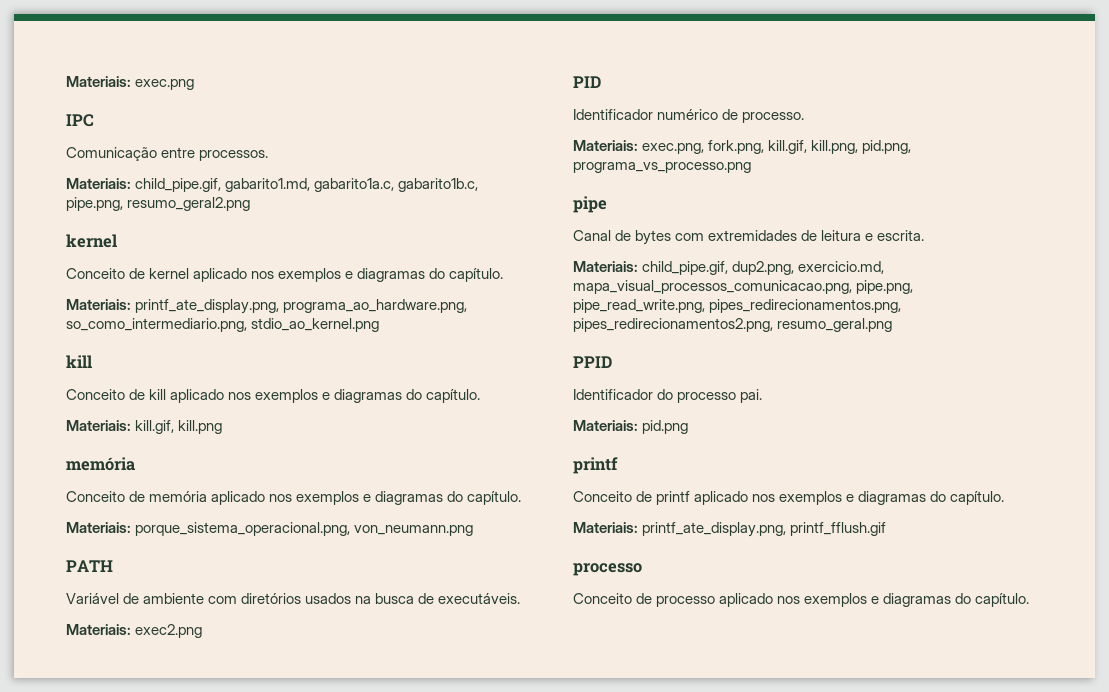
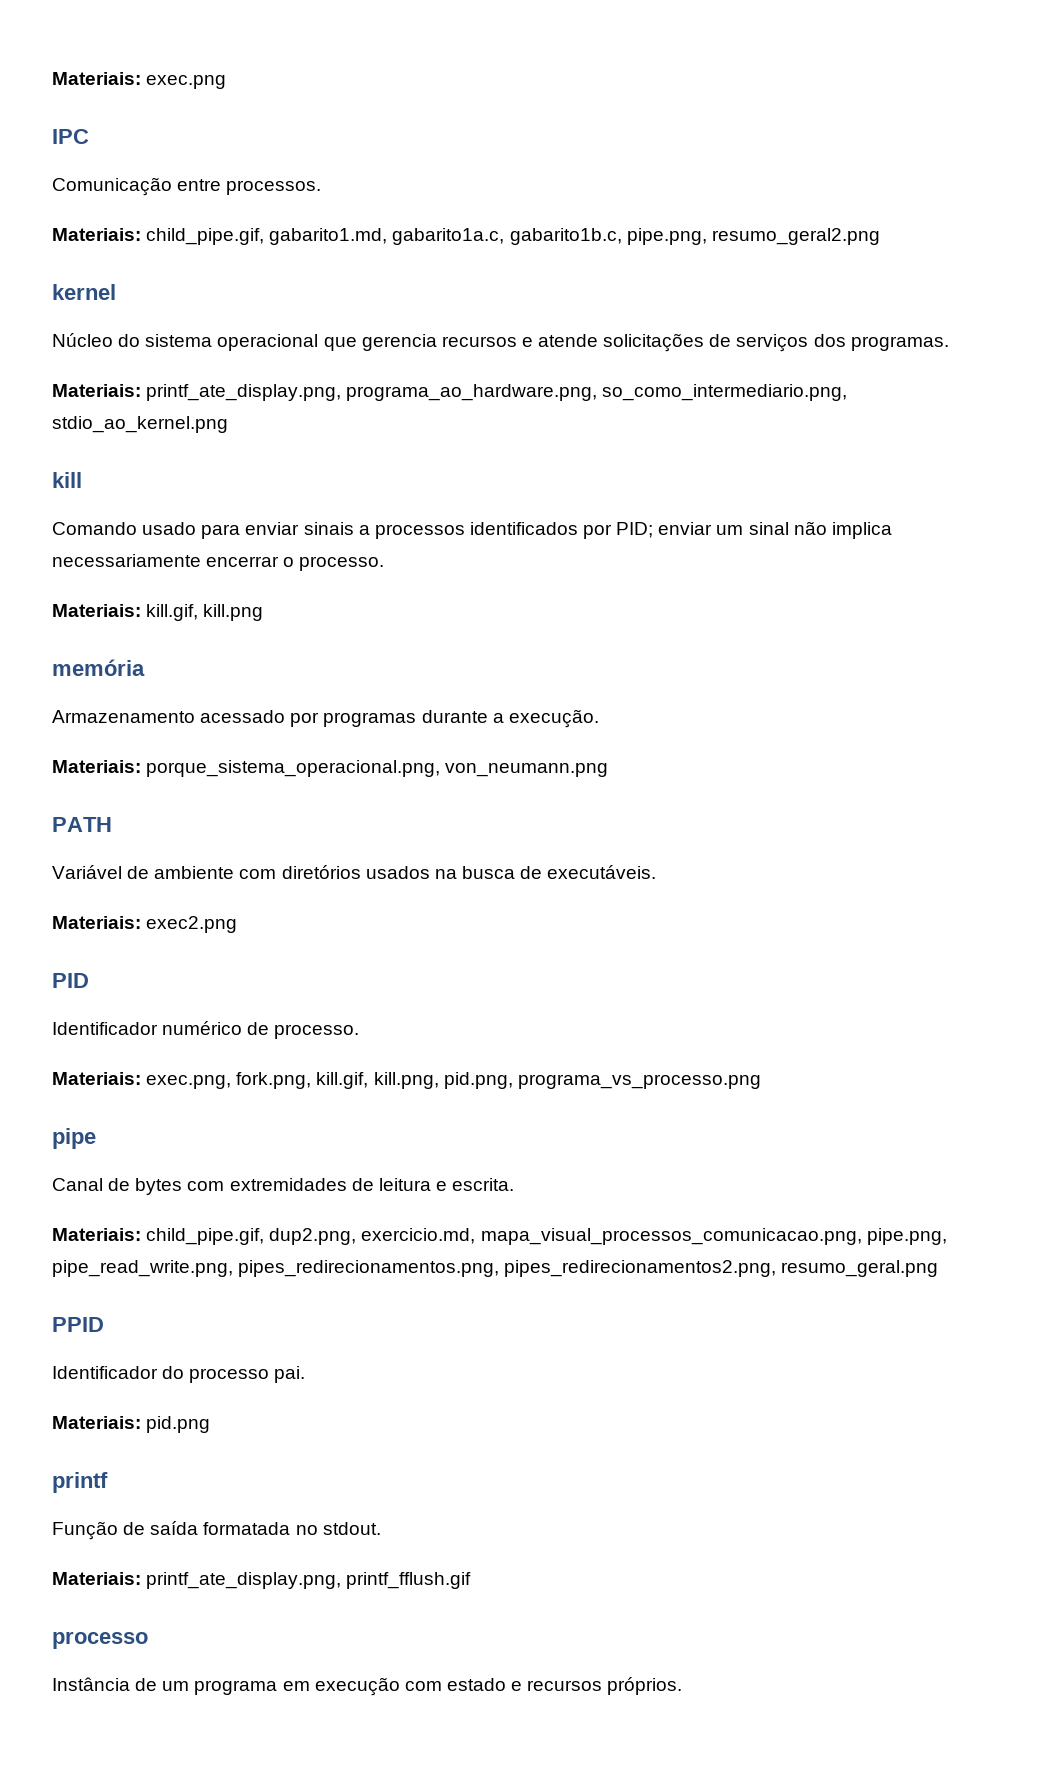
- Conceito de kernel aplicado nos exemplos e diagramas do capítulo.
+ Núcleo do sistema operacional que gerencia recursos e atende solicitações de serviços dos programas.
- Conceito de kill aplicado nos exemplos e diagramas do capítulo.
+ Comando usado para enviar sinais a processos identificados por PID; enviar um sinal não implica necessariamente encerrar o processo.
  Materiais: kill.gif, kill.png
  memória
- Conceito de memória aplicado nos exemplos e diagramas do capítulo.
+ Armazenamento acessado por programas durante a execução.
- Conceito de printf aplicado nos exemplos e diagramas do capítulo.
+ Função de saída formatada no stdout.
  Materiais: printf_ate_display.png, printf_fflush.gif
  processo
- Conceito de processo aplicado nos exemplos e diagramas do capítulo.
+ Instância de um programa em execução com estado e recursos próprios.

